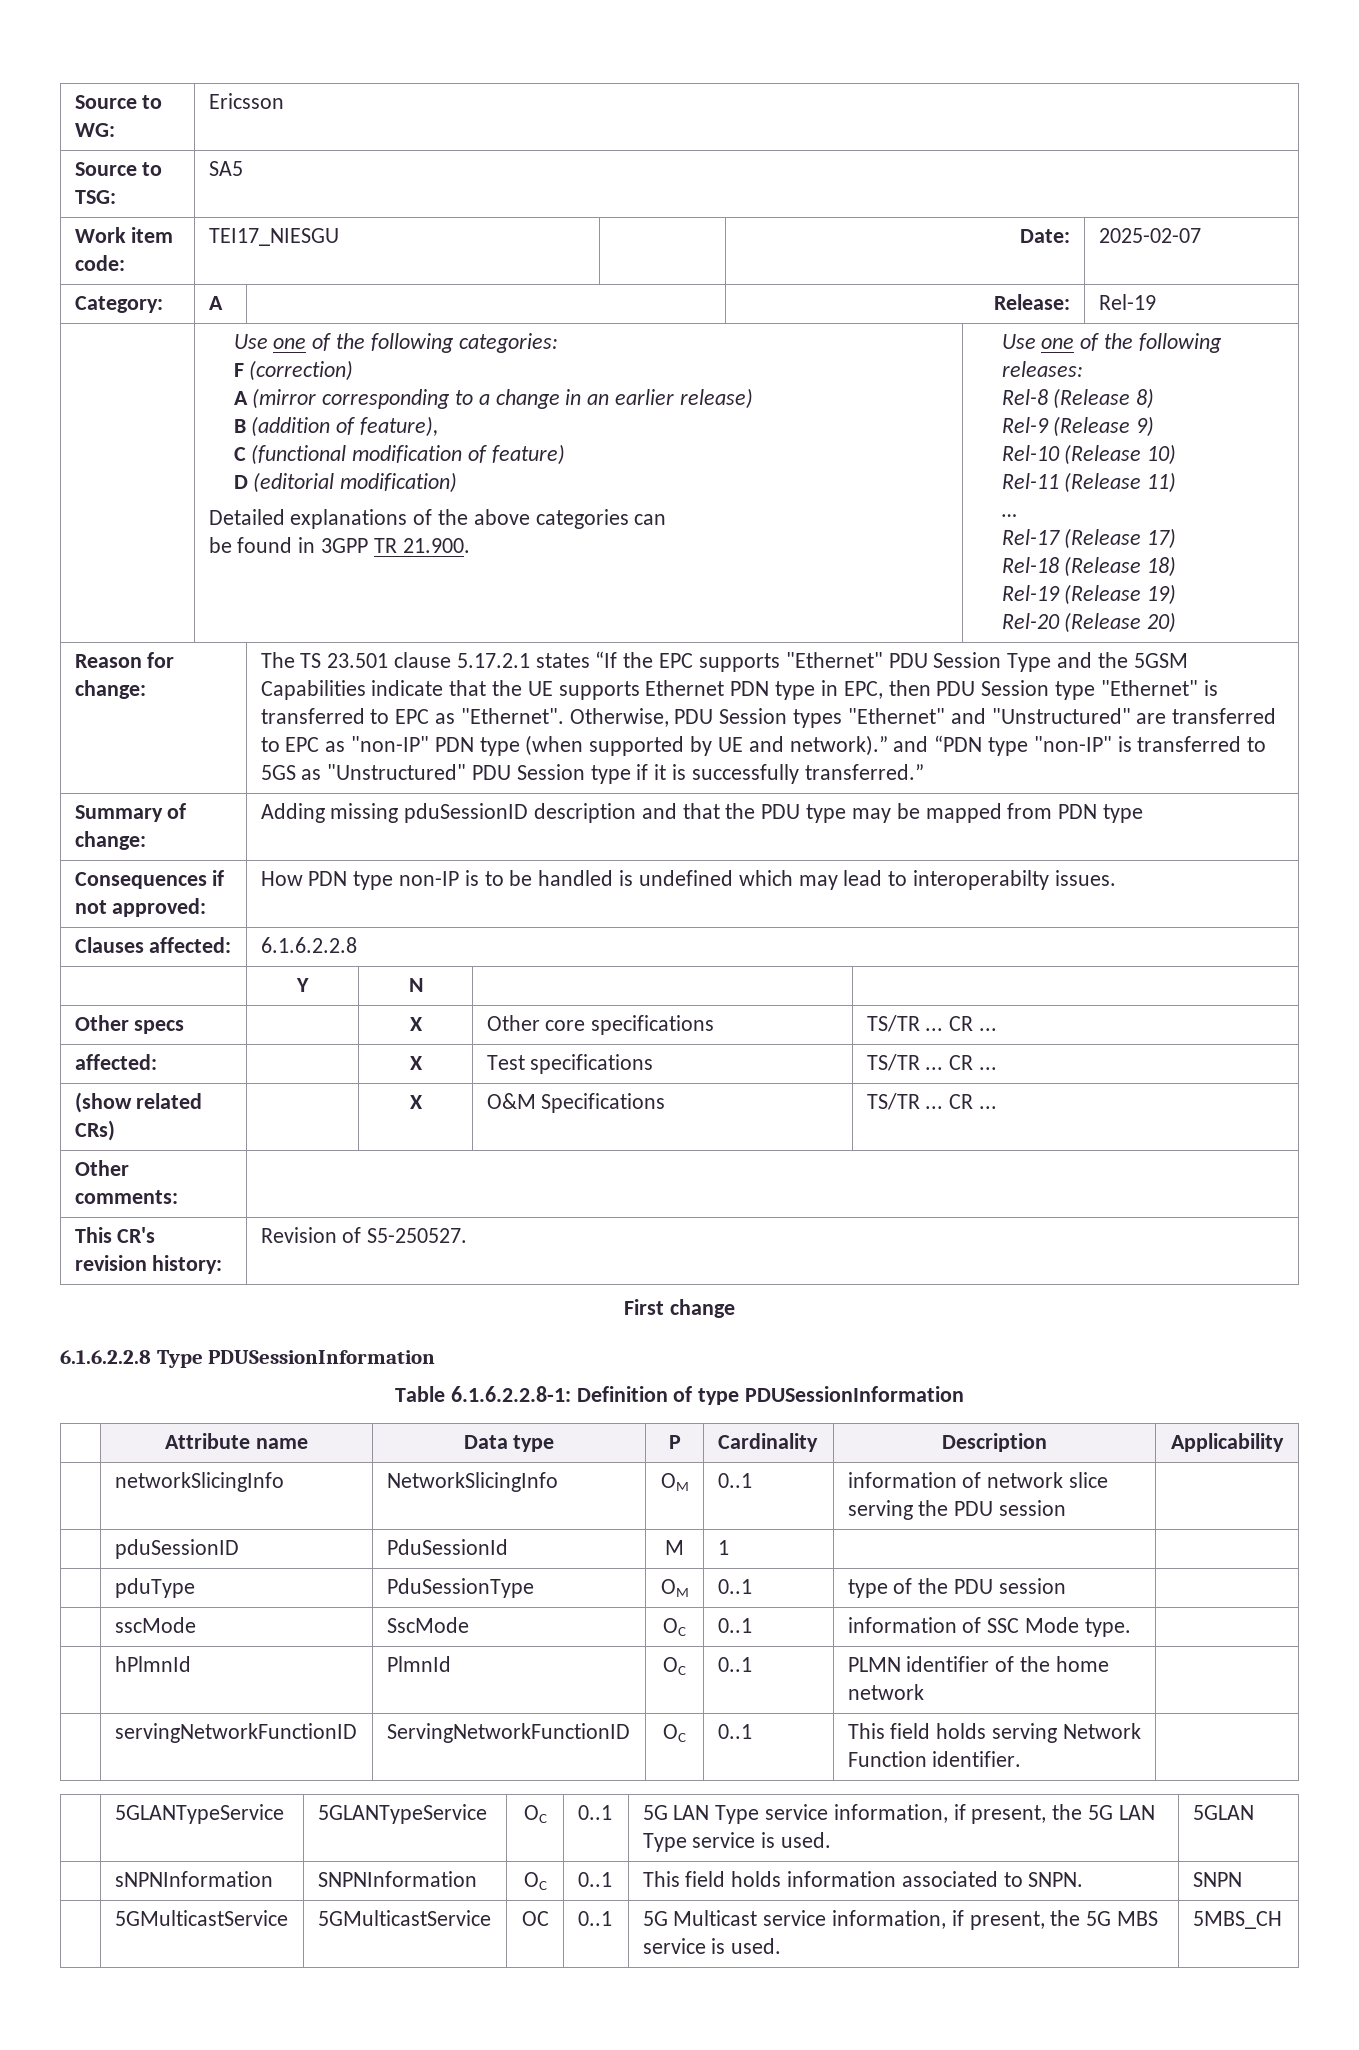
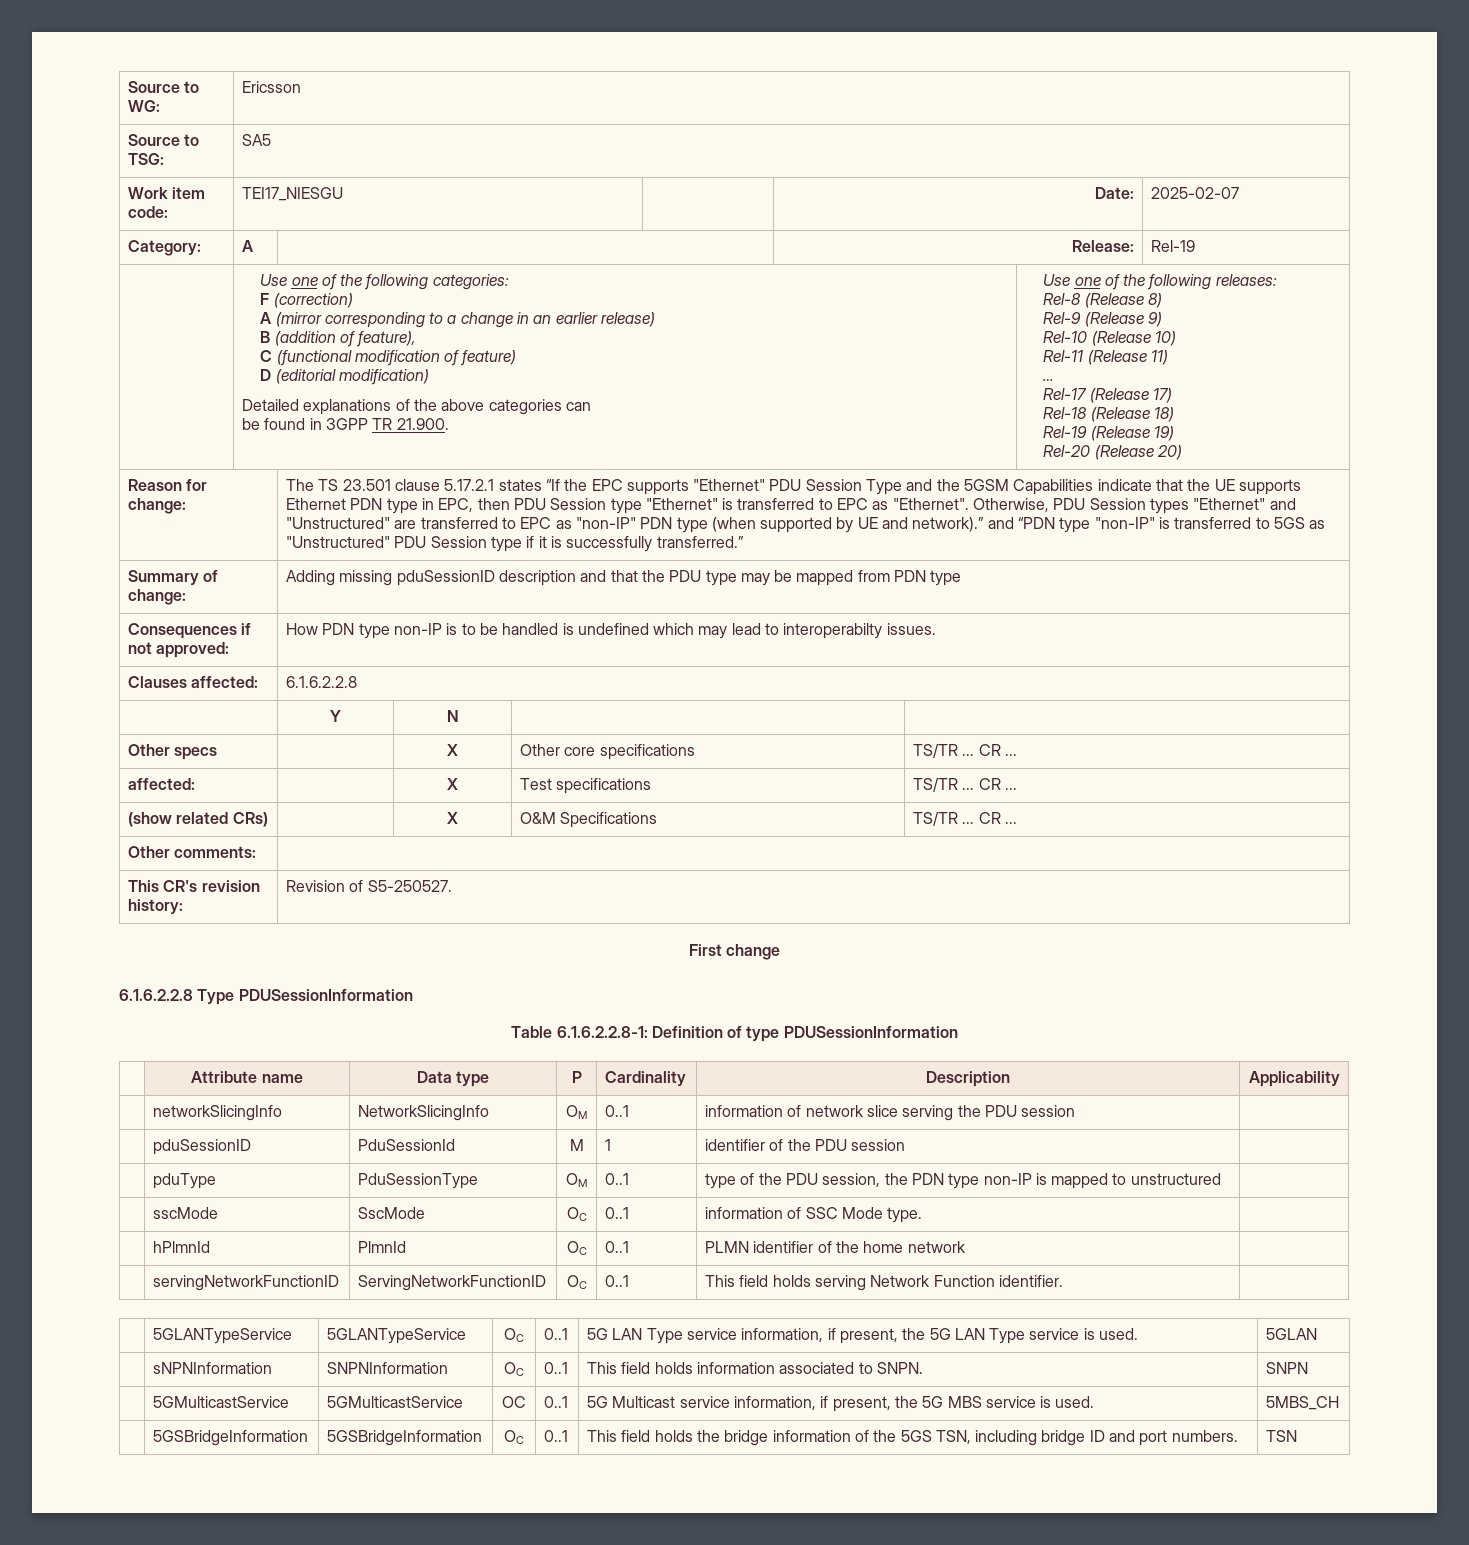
- | pduSessionID | PduSessionId | M | 1 | |
+ | pduSessionID | PduSessionId | M | 1 | identifier of the PDU session |
- | pduType | PduSessionType | OM | 0..1 | type of the PDU session |
+ | pduType | PduSessionType | OM | 0..1 | type of the PDU session, the PDN type non-IP is mapped to unstructured |
+ | 5GSBridgeInformation | 5GSBridgeInformation | OC | 0..1 | This field holds the bridge information of the 5GS TSN, including bridge ID and port numbers. | TSN

